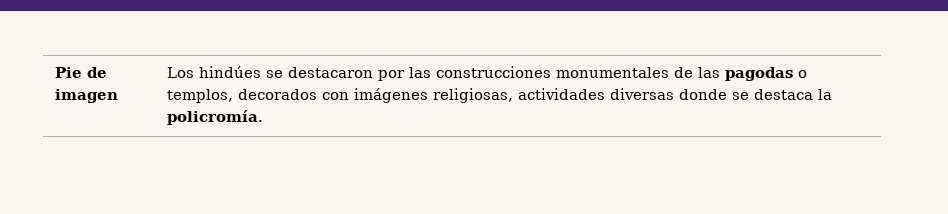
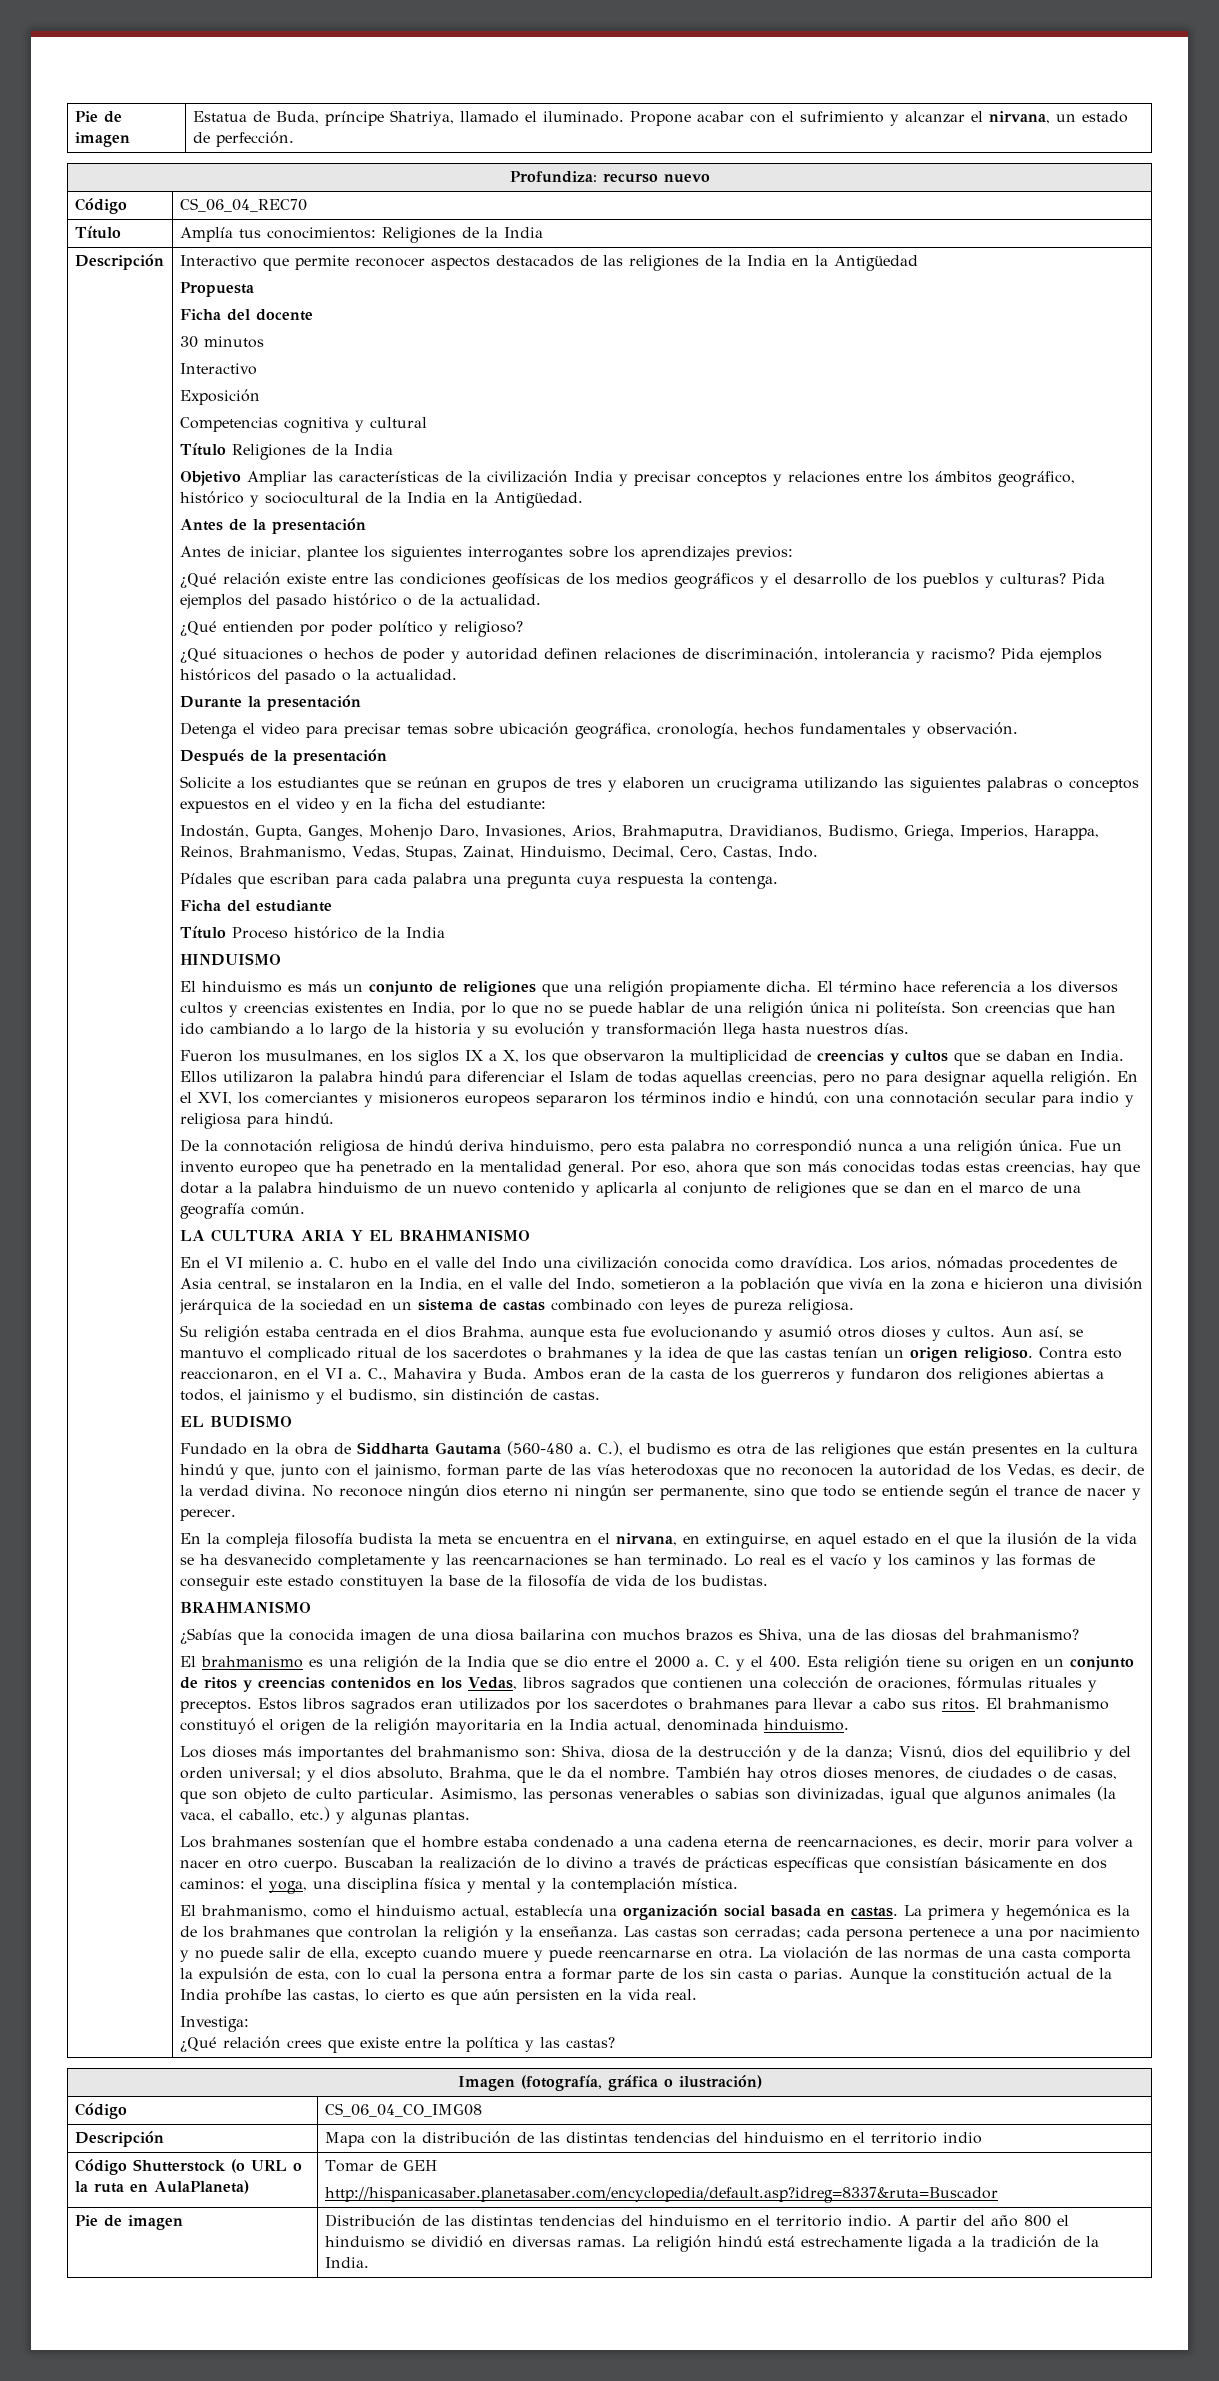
- Pie de imagen | Los hindúes se destacaron por las construcciones monumentales de las pagodas o templos, decorados con imágenes religiosas, actividades diversas donde se destaca la policromía.
+ Pie de imagen | Estatua de Buda, príncipe Shatriya, llamado el iluminado. Propone acabar con el sufrimiento y alcanzar el nirvana, un estado de perfección.
+ Profundiza: recurso nuevo
+ Código | CS_06_04_REC70
+ Título | Amplía tus conocimientos: Religiones de la India
+ Descripción | Interactivo que permite reconocer aspectos destacados de las religiones de la India en la Antigüedad
+ Propuesta
+ Ficha del docente
+ 30 minutos
+ Interactivo
+ Exposición
+ Competencias cognitiva y cultural
+ Título Religiones de la India
+ Objetivo Ampliar las características de la civilización India y precisar conceptos y relaciones entre los ámbitos geográfico, histórico y sociocultural de la India en la Antigüedad.
+ Antes de la presentación
+ Antes de iniciar, plantee los siguientes interrogantes sobre los aprendizajes previos:
+ ¿Qué relación existe entre las condiciones geofísicas de los medios geográficos y el desarrollo de los pueblos y culturas? Pida ejemplos del pasado histórico o de la actualidad.
+ ¿Qué entienden por poder político y religioso?
+ ¿Qué situaciones o hechos de poder y autoridad definen relaciones de discriminación, intolerancia y racismo? Pida ejemplos históricos del pasado o la actualidad.
+ Durante la presentación
+ Detenga el video para precisar temas sobre ubicación geográfica, cronología, hechos fundamentales y observación.
+ Después de la presentación
+ Solicite a los estudiantes que se reúnan en grupos de tres y elaboren un crucigrama utilizando las siguientes palabras o conceptos expuestos en el video y en la ficha del estudiante:
+ Indostán, Gupta, Ganges, Mohenjo Daro, Invasiones, Arios, Brahmaputra, Dravidianos, Budismo, Griega, Imperios, Harappa, Reinos, Brahmanismo, Vedas, Stupas, Zainat, Hinduismo, Decimal, Cero, Castas, Indo.
+ Pídales que escriban para cada palabra una pregunta cuya respuesta la contenga.
+ Ficha del estudiante
+ Título Proceso histórico de la India
+ HINDUISMO
+ El hinduismo es más un conjunto de religiones que una religión propiamente dicha. El término hace referencia a los diversos cultos y creencias existentes en India, por lo que no se puede hablar de una religión única ni politeísta. Son creencias que han ido cambiando a lo largo de la historia y su evolución y transformación llega hasta nuestros días.
+ Fueron los musulmanes, en los siglos IX a X, los que observaron la multiplicidad de creencias y cultos que se daban en India. Ellos utilizaron la palabra hindú para diferenciar el Islam de todas aquellas creencias, pero no para designar aquella religión. En el XVI, los comerciantes y misioneros europeos separaron los términos indio e hindú, con una connotación secular para indio y religiosa para hindú.
+ De la connotación religiosa de hindú deriva hinduismo, pero esta palabra no correspondió nunca a una religión única. Fue un invento europeo que ha penetrado en la mentalidad general. Por eso, ahora que son más conocidas todas estas creencias, hay que dotar a la palabra hinduismo de un nuevo contenido y aplicarla al conjunto de religiones que se dan en el marco de una geografía común.
+ LA CULTURA ARIA Y EL BRAHMANISMO
+ En el VI milenio a. C. hubo en el valle del Indo una civilización conocida como dravídica. Los arios, nómadas procedentes de Asia central, se instalaron en la India, en el valle del Indo, sometieron a la población que vivía en la zona e hicieron una división jerárquica de la sociedad en un sistema de castas combinado con leyes de pureza religiosa.
+ Su religión estaba centrada en el dios Brahma, aunque esta fue evolucionando y asumió otros dioses y cultos. Aun así, se mantuvo el complicado ritual de los sacerdotes o brahmanes y la idea de que las castas tenían un origen religioso. Contra esto reaccionaron, en el VI a. C., Mahavira y Buda. Ambos eran de la casta de los guerreros y fundaron dos religiones abiertas a todos, el jainismo y el budismo, sin distinción de castas.
+ EL BUDISMO
+ Fundado en la obra de Siddharta Gautama (560-480 a. C.), el budismo es otra de las religiones que están presentes en la cultura hindú y que, junto con el jainismo, forman parte de las vías heterodoxas que no reconocen la autoridad de los Vedas, es decir, de la verdad divina. No reconoce ningún dios eterno ni ningún ser permanente, sino que todo se entiende según el trance de nacer y perecer.
+ En la compleja filosofía budista la meta se encuentra en el nirvana, en extinguirse, en aquel estado en el que la ilusión de la vida se ha desvanecido completamente y las reencarnaciones se han terminado. Lo real es el vacío y los caminos y las formas de conseguir este estado constituyen la base de la filosofía de vida de los budistas.
+ BRAHMANISMO
+ ¿Sabías que la conocida imagen de una diosa bailarina con muchos brazos es Shiva, una de las diosas del brahmanismo?
+ El brahmanismo es una religión de la India que se dio entre el 2000 a. C. y el 400. Esta religión tiene su origen en un conjunto de ritos y creencias contenidos en los Vedas, libros sagrados que contienen una colección de oraciones, fórmulas rituales y preceptos. Estos libros sagrados eran utilizados por los sacerdotes o brahmanes para llevar a cabo sus ritos. El brahmanismo constituyó el origen de la religión mayoritaria en la India actual, denominada hinduismo.
+ Los dioses más importantes del brahmanismo son: Shiva, diosa de la destrucción y de la danza; Visnú, dios del equilibrio y del orden universal; y el dios absoluto, Brahma, que le da el nombre. También hay otros dioses menores, de ciudades o de casas, que son objeto de culto particular. Asimismo, las personas venerables o sabias son divinizadas, igual que algunos animales (la vaca, el caballo, etc.) y algunas plantas.
+ Los brahmanes sostenían que el hombre estaba condenado a una cadena eterna de reencarnaciones, es decir, morir para volver a nacer en otro cuerpo. Buscaban la realización de lo divino a través de prácticas específicas que consistían básicamente en dos caminos: el yoga, una disciplina física y mental y la contemplación mística.
+ El brahmanismo, como el hinduismo actual, establecía una organización social basada en castas. La primera y hegemónica es la de los brahmanes que controlan la religión y la enseñanza. Las castas son cerradas; cada persona pertenece a una por nacimiento y no puede salir de ella, excepto cuando muere y puede reencarnarse en otra. La violación de las normas de una casta comporta la expulsión de esta, con lo cual la persona entra a formar parte de los sin casta o parias. Aunque la constitución actual de la India prohíbe las castas, lo cierto es que aún persisten en la vida real.
+ Investiga:
+ ¿Qué relación crees que existe entre la política y las castas?
+ Imagen (fotografía, gráfica o ilustración)
+ Código | CS_06_04_CO_IMG08
+ Descripción | Mapa con la distribución de las distintas tendencias del hinduismo en el territorio indio
+ Código Shutterstock (o URL o la ruta en AulaPlaneta) | Tomar de GEH
+ http://hispanicasaber.planetasaber.com/encyclopedia/default.asp?idreg=8337&ruta=Buscador
+ Pie de imagen | Distribución de las distintas tendencias del hinduismo en el territorio indio. A partir del año 800 el hinduismo se dividió en diversas ramas. La religión hindú está estrechamente ligada a la tradición de la India.

